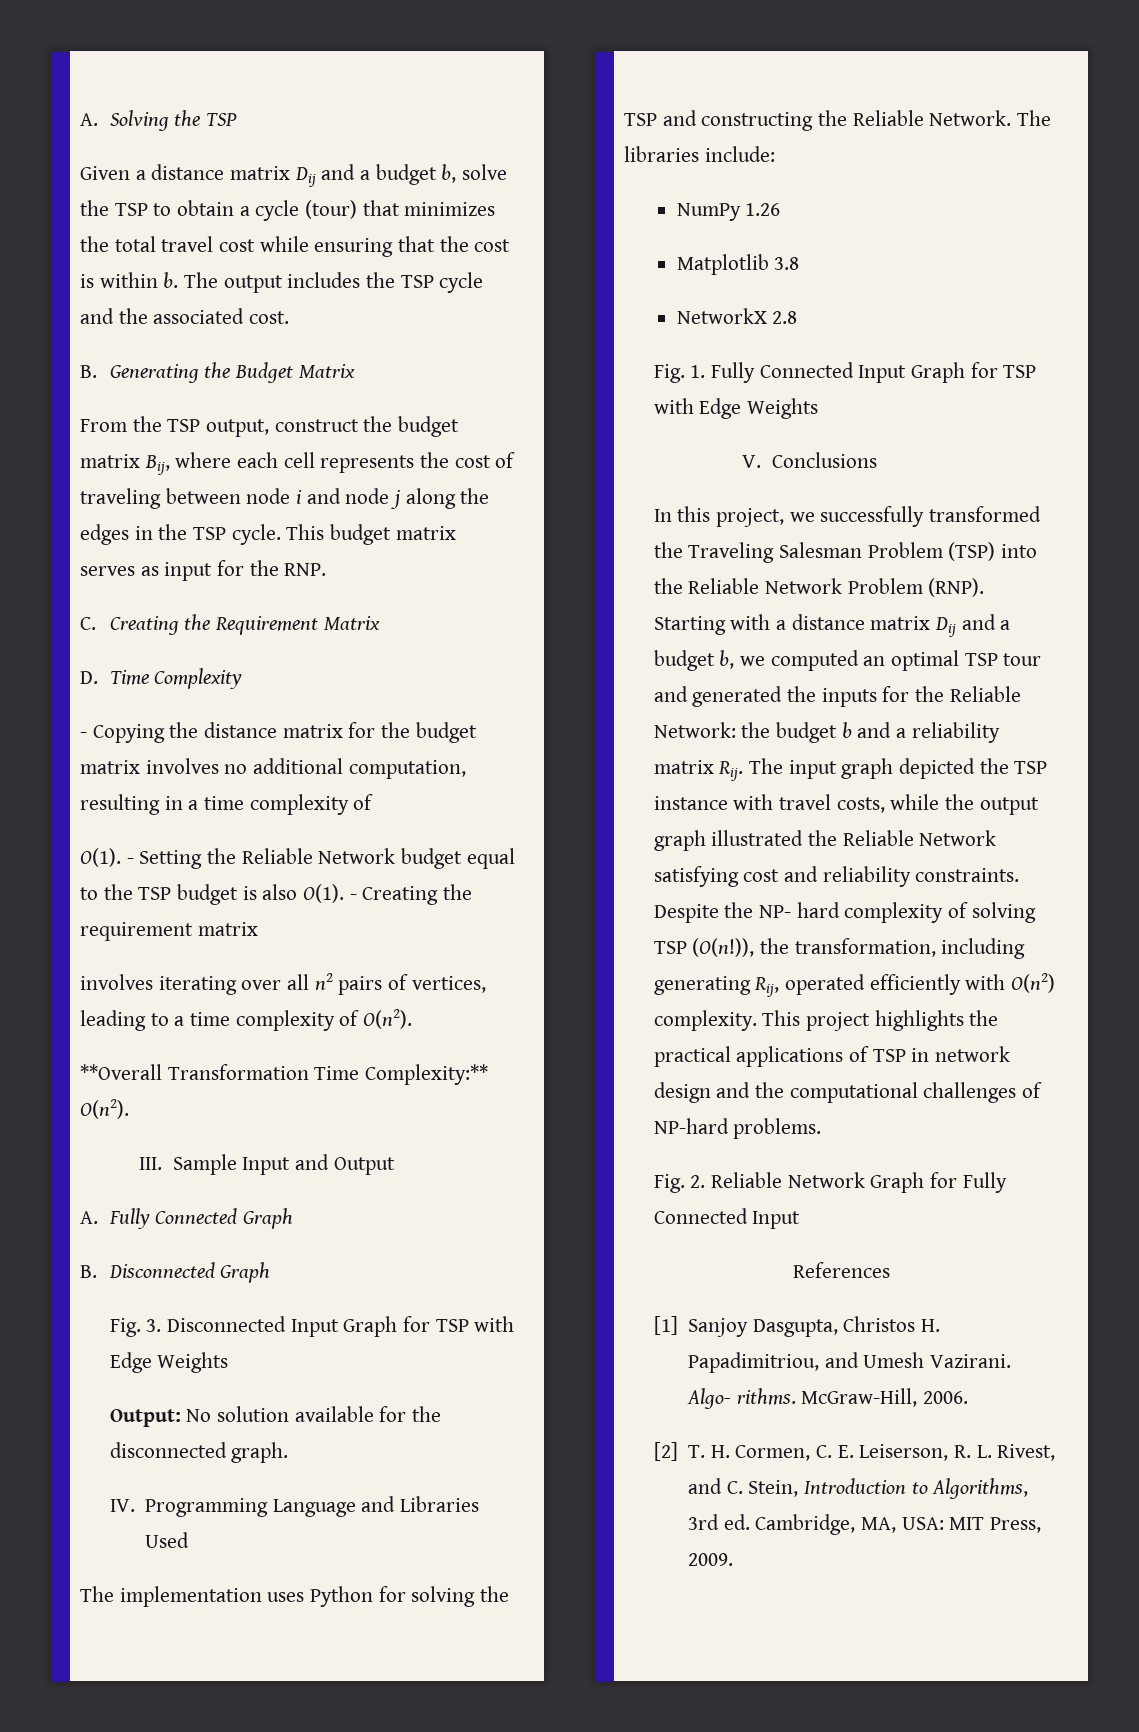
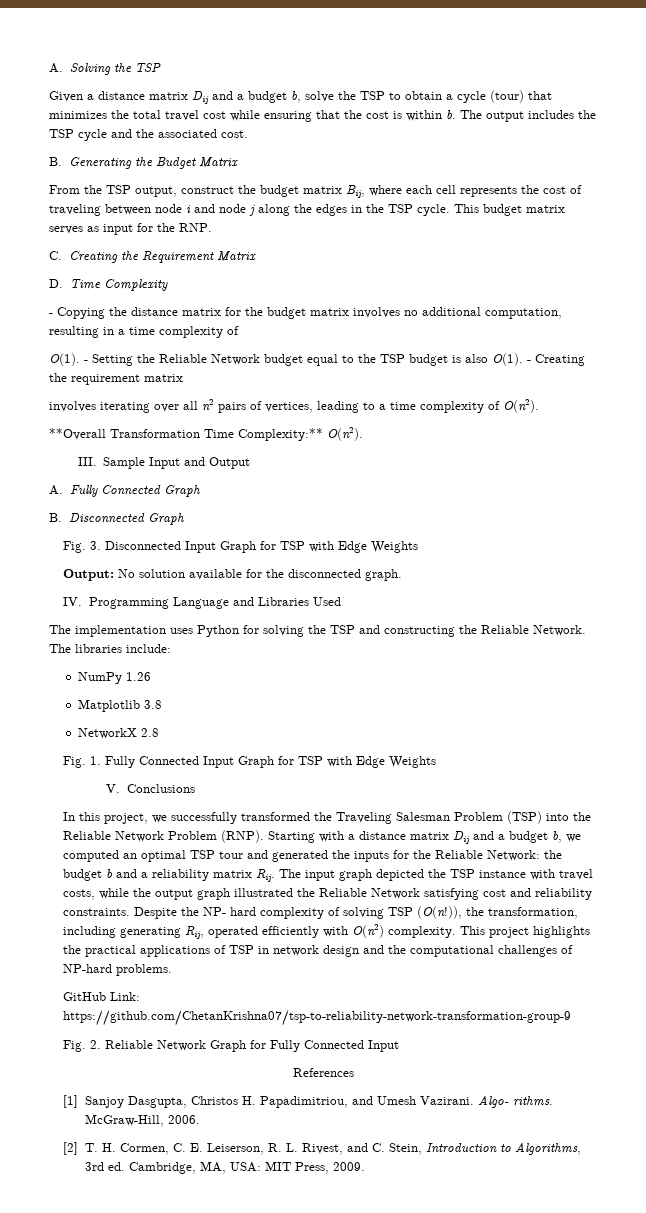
+ GitHub Link: https://github.com/ChetanKrishna07/tsp-to-reliability-network-transformation-group-9

